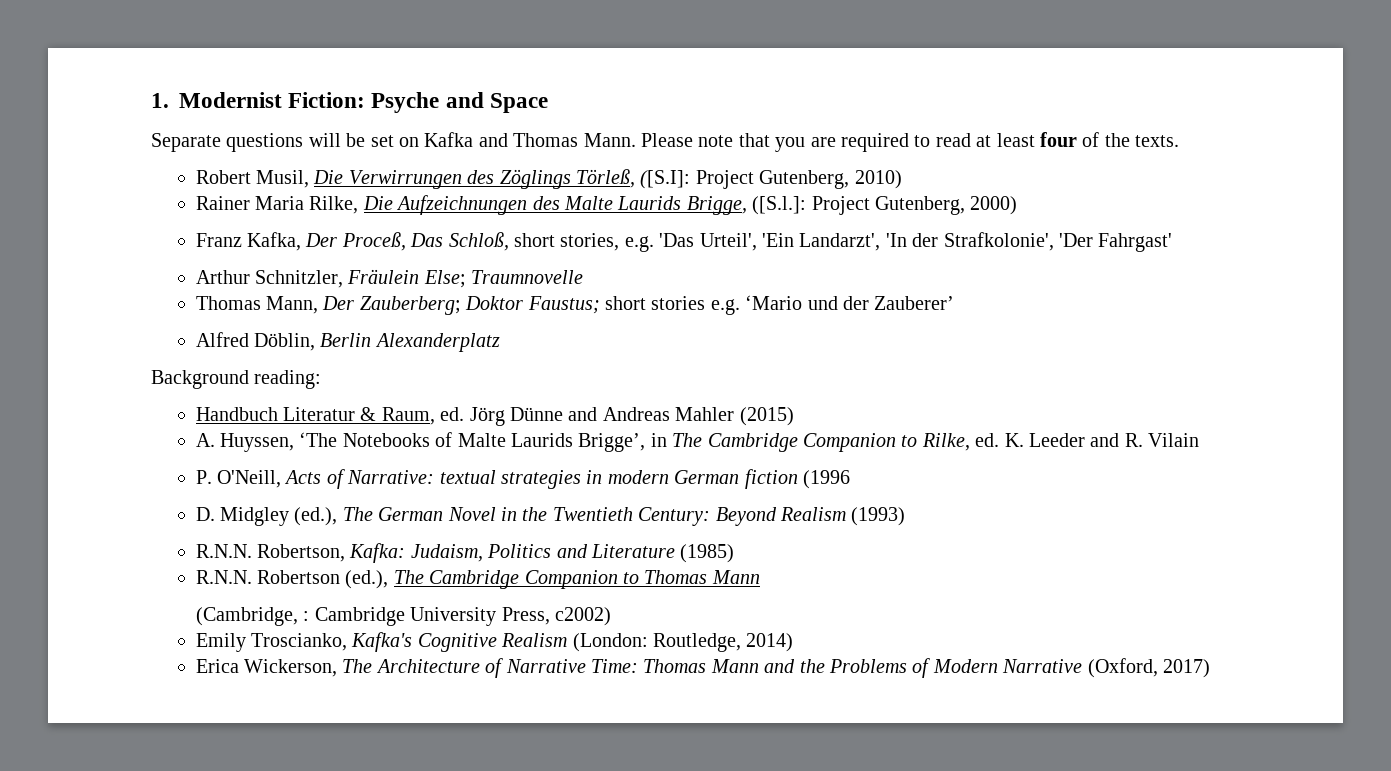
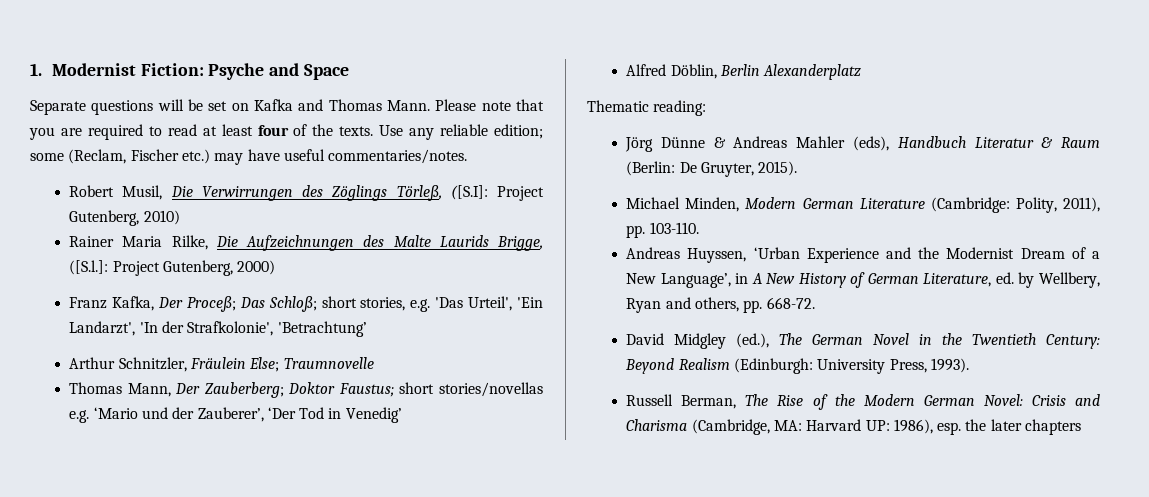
+ Use any reliable edition; some (Reclam, Fischer etc.) may have useful commentaries/notes.
- Franz Kafka, Der Proceß, Das Schloß, short stories, e.g. 'Das Urteil', 'Ein Landarzt', 'In der Strafkolonie', 'Der Fahrgast'
+ Franz Kafka, Der Proceß; Das Schloß; short stories, e.g. 'Das Urteil', 'Ein Landarzt', 'In der Strafkolonie', 'Betrachtung’
- Thomas Mann, Der Zauberberg; Doktor Faustus; short stories e.g. ‘Mario und der Zauberer’
+ Thomas Mann, Der Zauberberg; Doktor Faustus; short stories/novellas e.g. ‘Mario und der Zauberer’, ‘Der Tod in Venedig’
- Background reading:
+ Thematic reading:
- Handbuch Literatur & Raum, ed. Jörg Dünne and Andreas Mahler (2015)
- A. Huyssen, ‘The Notebooks of Malte Laurids Brigge’, in The Cambridge Companion to Rilke, ed. K. Leeder and R. Vilain
- P. O'Neill, Acts of Narrative: textual strategies in modern German fiction (1996
- D. Midgley (ed.), The German Novel in the Twentieth Century: Beyond Realism (1993)
- R.N.N. Robertson, Kafka: Judaism, Politics and Literature (1985)
- R.N.N. Robertson (ed.), The Cambridge Companion to Thomas Mann
- (Cambridge, : Cambridge University Press, c2002)
- Emily Troscianko, Kafka's Cognitive Realism (London: Routledge, 2014)
- Erica Wickerson, The Architecture of Narrative Time: Thomas Mann and the Problems of Modern Narrative (Oxford, 2017)
+ Jörg Dünne & Andreas Mahler (eds), Handbuch Literatur & Raum (Berlin: De Gruyter, 2015).
+ Michael Minden, Modern German Literature (Cambridge: Polity, 2011), pp. 103-110.
+ Andreas Huyssen, ‘Urban Experience and the Modernist Dream of a New Language’, in A New History of German Literature, ed. by Wellbery, Ryan and others, pp. 668-72.
+ David Midgley (ed.), The German Novel in the Twentieth Century: Beyond Realism (Edinburgh: University Press, 1993).
+ Russell Berman, The Rise of the Modern German Novel: Crisis and Charisma (Cambridge, MA: Harvard UP: 1986), esp. the later chapters

